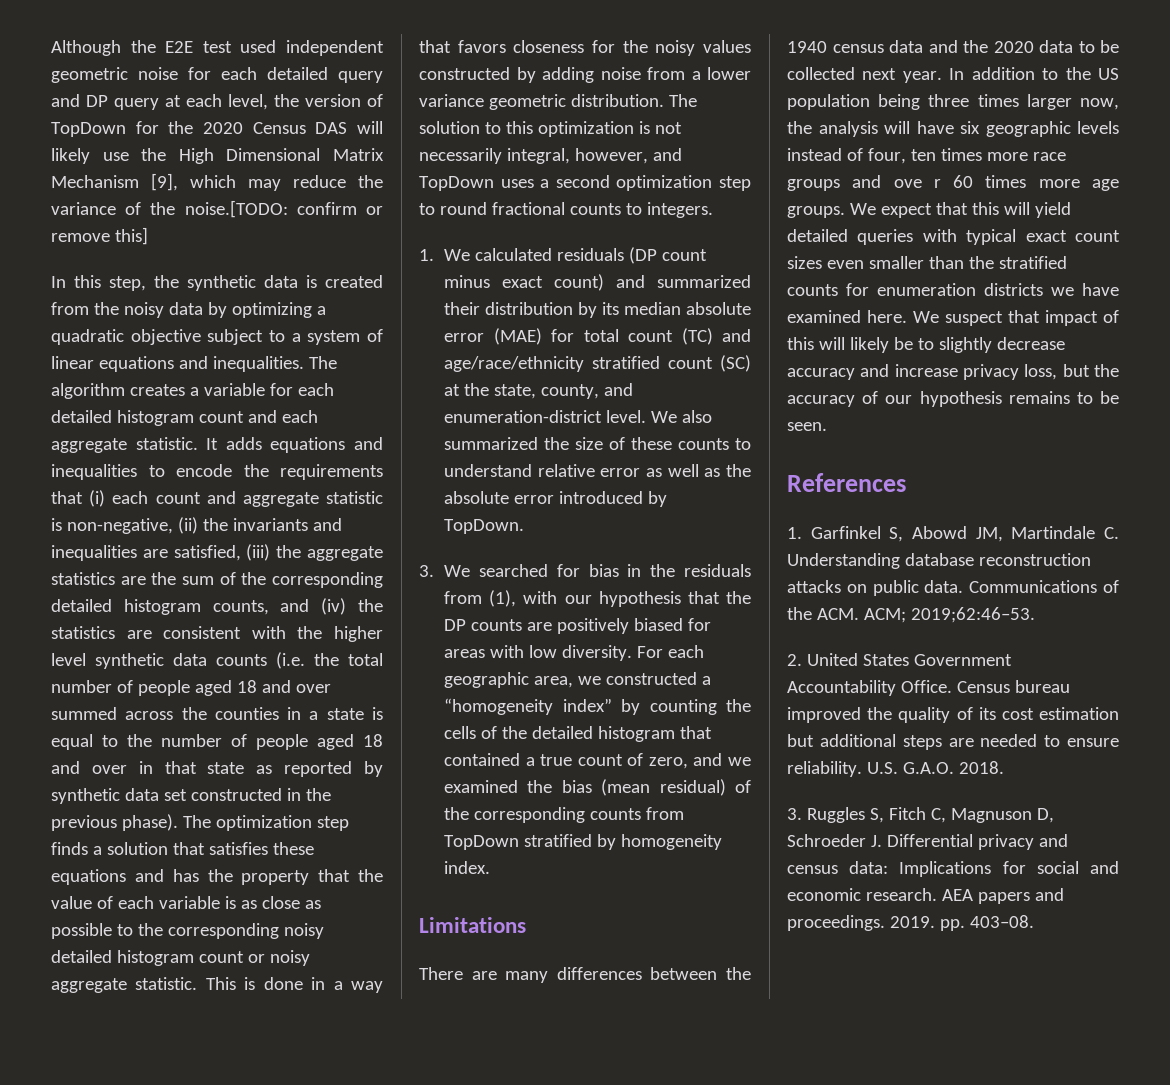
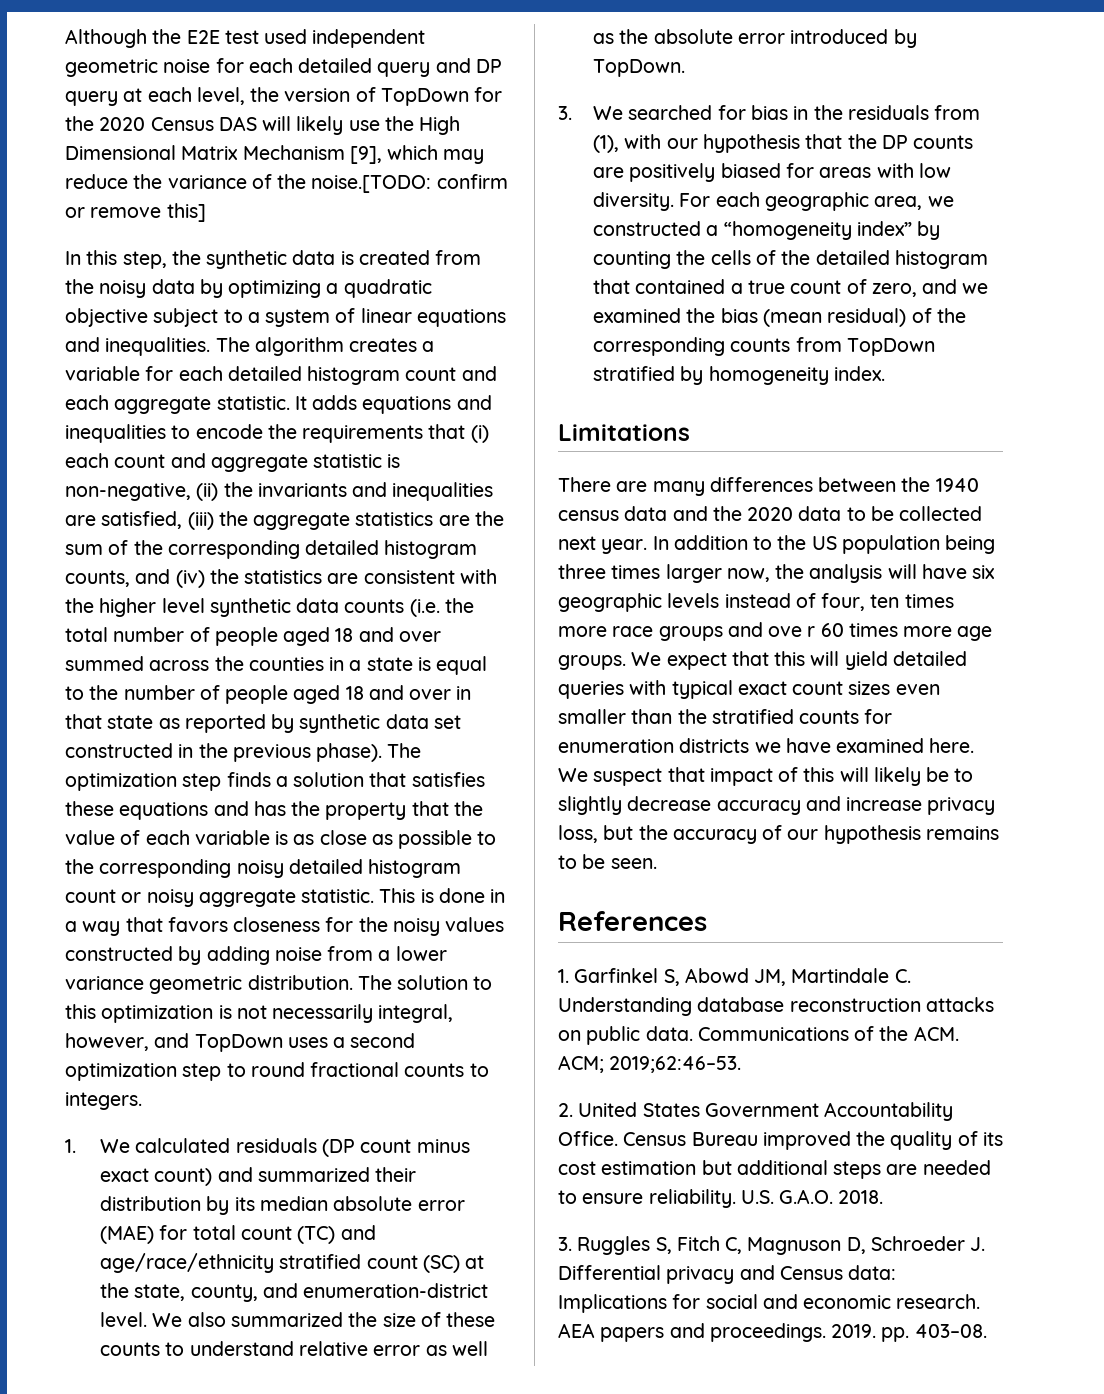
- Census bureau improved the quality of its cost estimation but additional steps are needed to ensure reliability.
+ Census Bureau improved the quality of its cost estimation but additional steps are needed to ensure reliability.
- 3. Ruggles S, Fitch C, Magnuson D, Schroeder J. Differential privacy and census data: Implications for social and economic research.
+ 3. Ruggles S, Fitch C, Magnuson D, Schroeder J. Differential privacy and Census data: Implications for social and economic research.

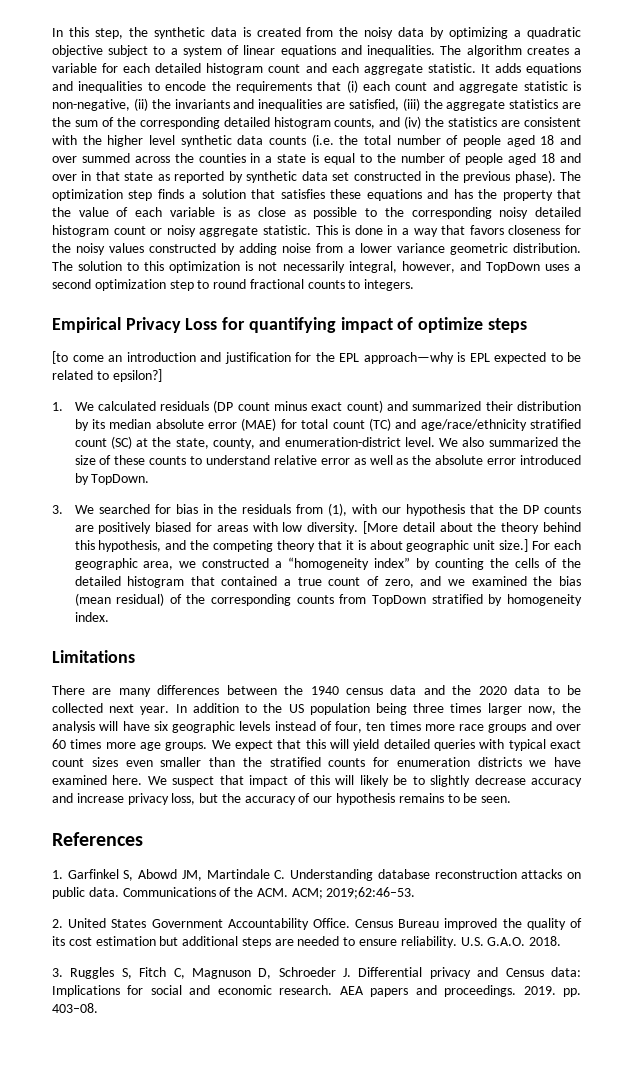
- Although the E2E test used independent geometric noise for each detailed query and DP query at each level, the version of TopDown for the 2020 Census DAS will likely use the High Dimensional Matrix Mechanism [9], which may reduce the variance of the noise.[TODO: confirm or remove this]
+ Empirical Privacy Loss for quantifying impact of optimize steps
+ [to come an introduction and justification for the EPL approach—why is EPL expected to be related to epsilon?]
+ [More detail about the theory behind this hypothesis, and the competing theory that it is about geographic unit size.]
- In addition to the US population being three times larger now, the analysis will have six geographic levels instead of four, ten times more race groups and ove r 60 times more age groups.
+ In addition to the US population being three times larger now, the analysis will have six geographic levels instead of four, ten times more race groups and over 60 times more age groups.

